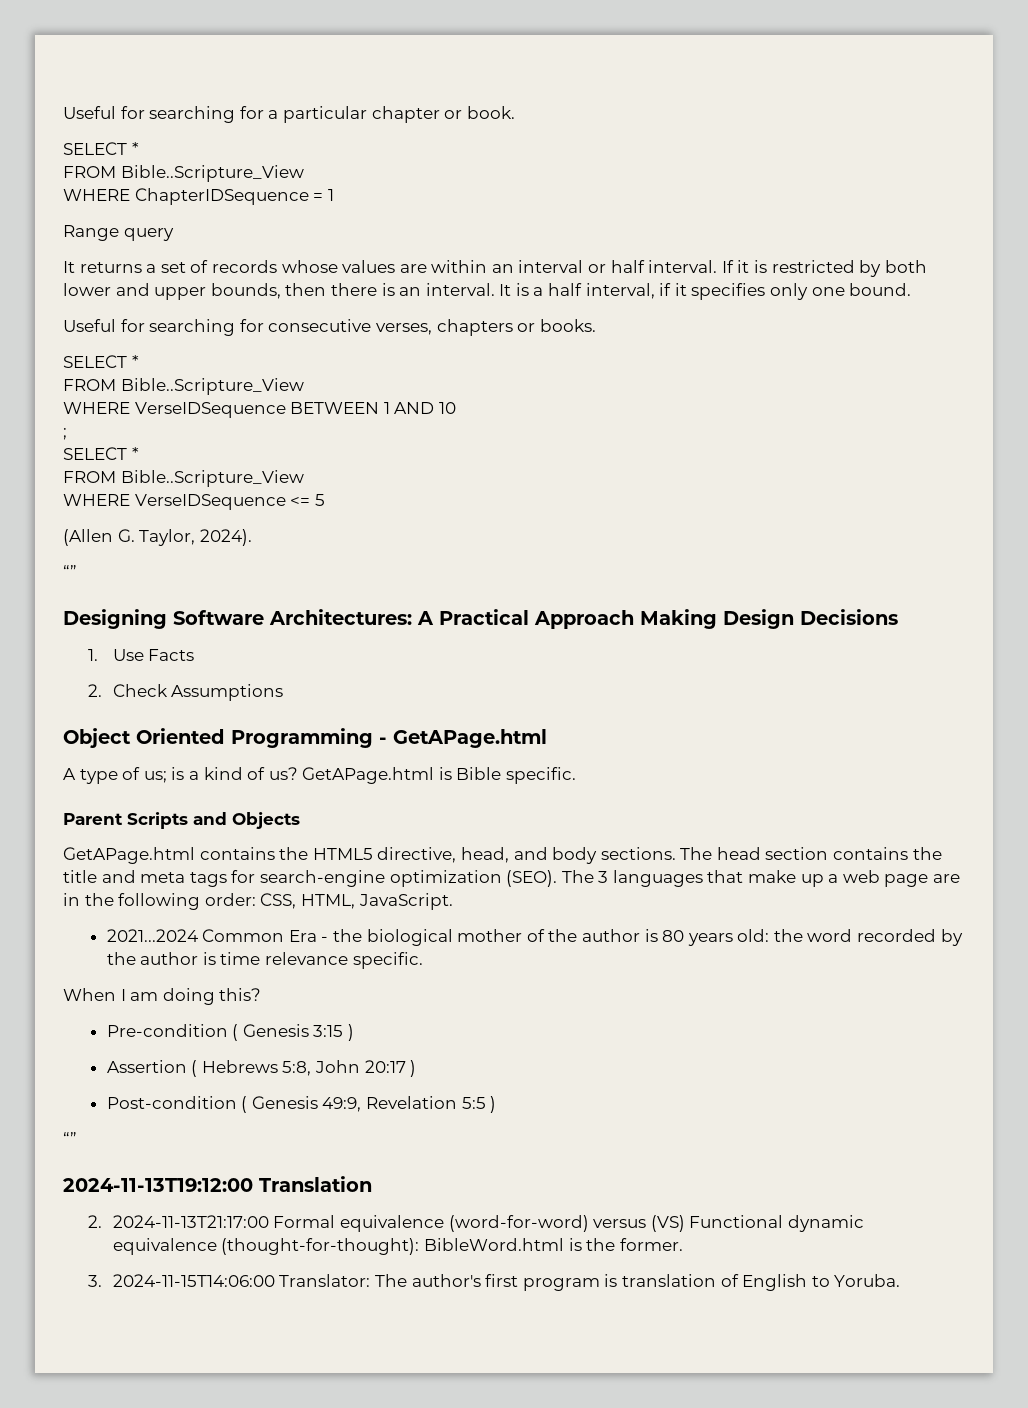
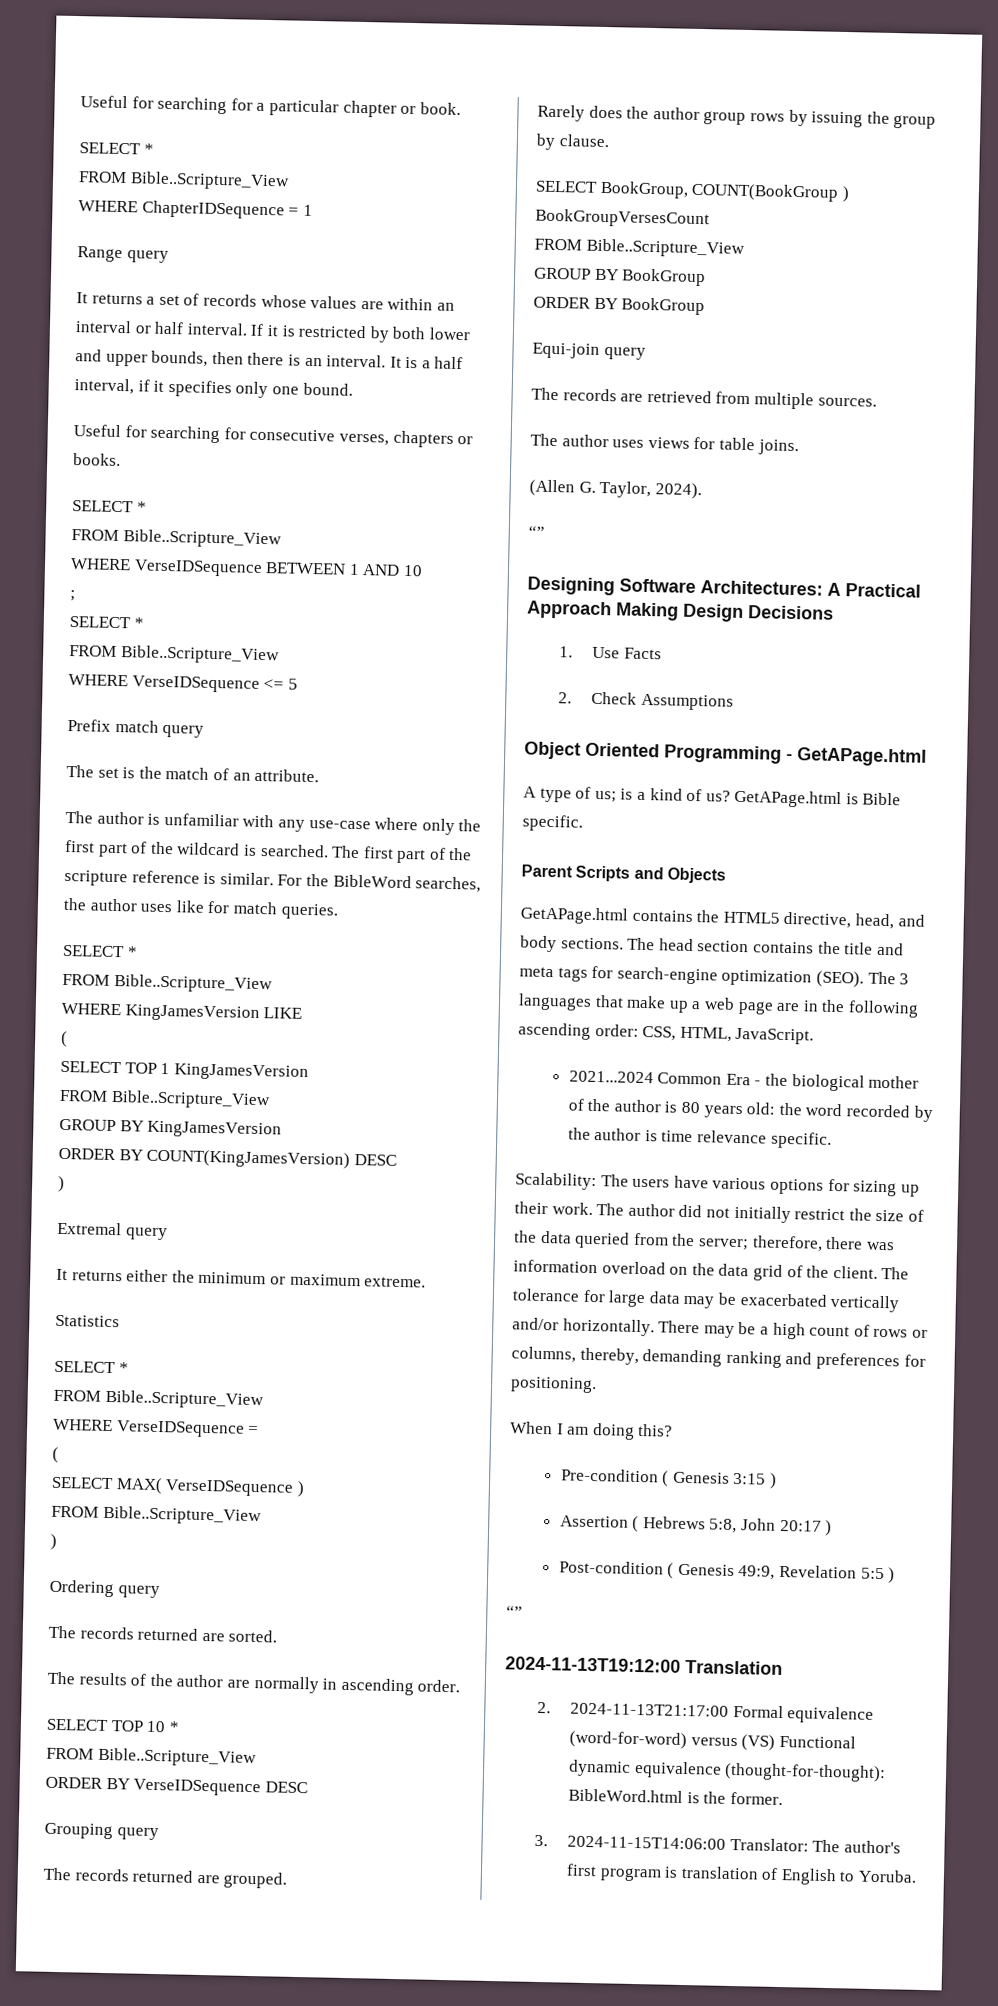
+ Prefix match query
+ The set is the match of an attribute.
+ The author is unfamiliar with any use-case where only the first part of the wildcard is searched. The first part of the scripture reference is similar. For the BibleWord searches, the author uses like for match queries.
+ SELECT *
+ FROM Bible..Scripture_View
+ WHERE KingJamesVersion LIKE
+ (
+ SELECT TOP 1 KingJamesVersion
+ FROM Bible..Scripture_View
+ GROUP BY KingJamesVersion
+ ORDER BY COUNT(KingJamesVersion) DESC
+ )
+ Extremal query
+ It returns either the minimum or maximum extreme.
+ Statistics
+ SELECT *
+ FROM Bible..Scripture_View
+ WHERE VerseIDSequence =
+ (
+ SELECT MAX( VerseIDSequence )
+ FROM Bible..Scripture_View
+ )
+ Ordering query
+ The records returned are sorted.
+ The results of the author are normally in ascending order.
+ SELECT TOP 10 *
+ FROM Bible..Scripture_View
+ ORDER BY VerseIDSequence DESC
+ Grouping query
+ The records returned are grouped.
+ Rarely does the author group rows by issuing the group by clause.
+ SELECT BookGroup, COUNT(BookGroup ) BookGroupVersesCount
+ FROM Bible..Scripture_View
+ GROUP BY BookGroup
+ ORDER BY BookGroup
+ Equi-join query
+ The records are retrieved from multiple sources.
+ The author uses views for table joins.
- The 3 languages that make up a web page are in the following order: CSS, HTML, JavaScript.
+ The 3 languages that make up a web page are in the following ascending order: CSS, HTML, JavaScript.
+ Scalability: The users have various options for sizing up their work. The author did not initially restrict the size of the data queried from the server; therefore, there was information overload on the data grid of the client. The tolerance for large data may be exacerbated vertically and/or horizontally. There may be a high count of rows or columns, thereby, demanding ranking and preferences for positioning.

